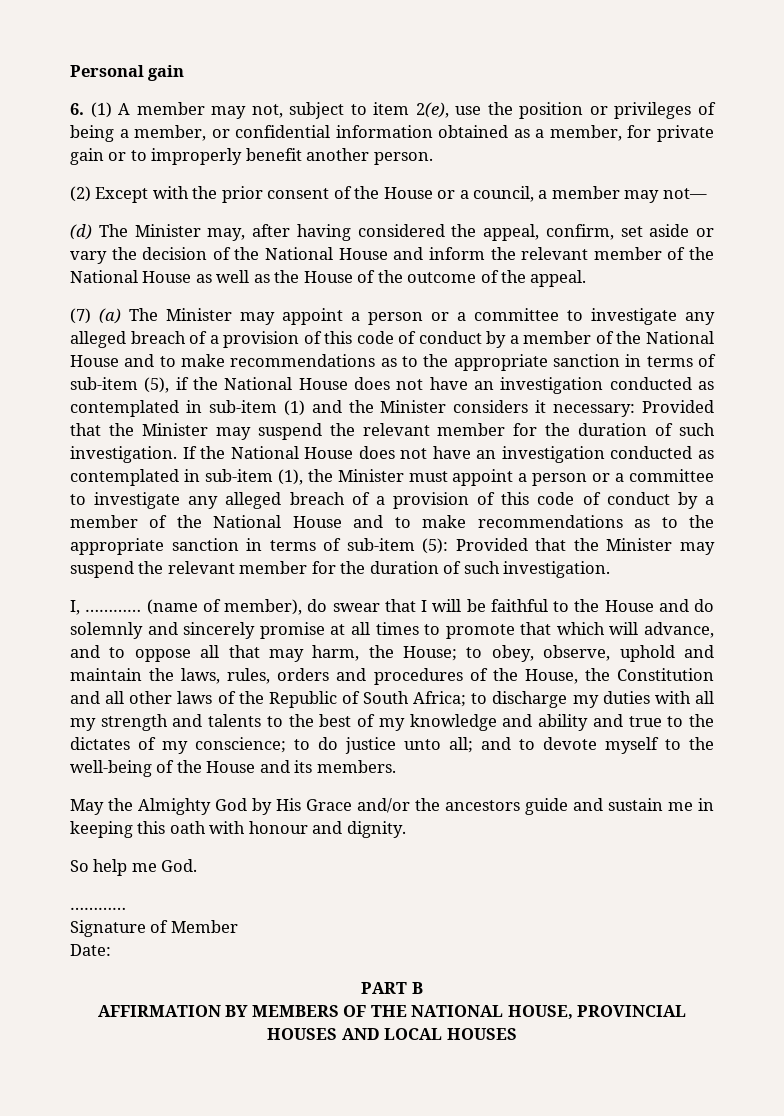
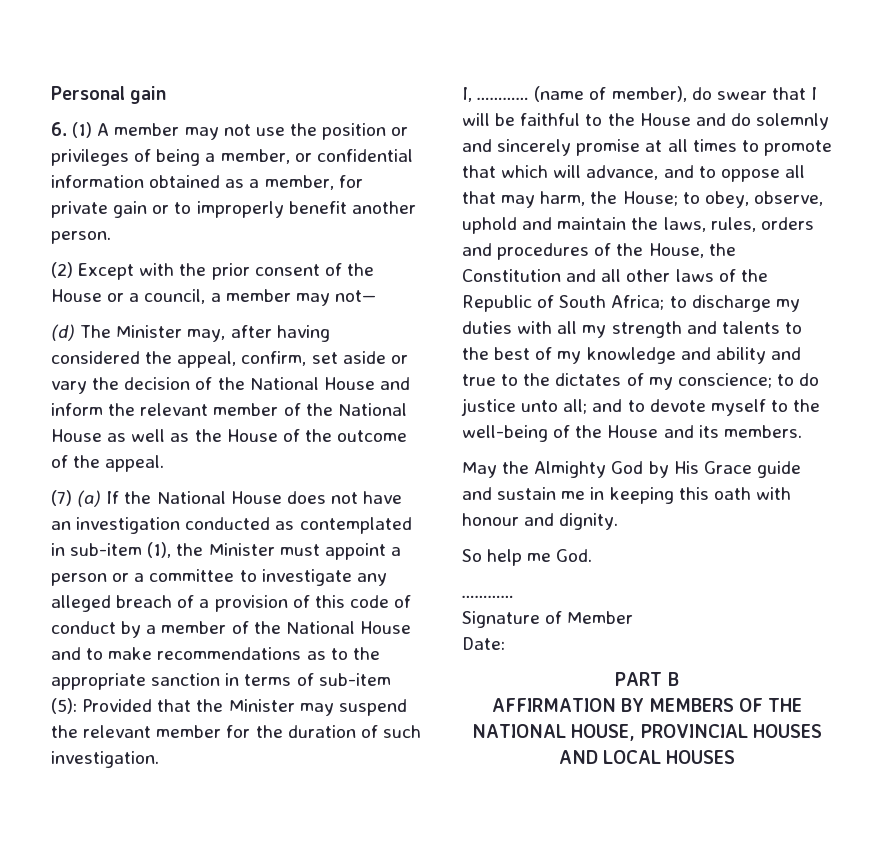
- 6. (1) A member may not, subject to item 2(e), use the position or privileges of being a member, or confidential information obtained as a member, for private gain or to improperly benefit another person.
+ 6. (1) A member may not use the position or privileges of being a member, or confidential information obtained as a member, for private gain or to improperly benefit another person.
- (7) (a) The Minister may appoint a person or a committee to investigate any alleged breach of a provision of this code of conduct by a member of the National House and to make recommendations as to the appropriate sanction in terms of sub-item (5), if the National House does not have an investigation conducted as contemplated in sub-item (1) and the Minister considers it necessary: Provided that the Minister may suspend the relevant member for the duration of such investigation. If the National House does not have an investigation conducted as contemplated in sub-item (1), the Minister must appoint a person or a committee to investigate any alleged breach of a provision of this code of conduct by a member of the National House and to make recommendations as to the appropriate sanction in terms of sub-item (5):
+ (7) (a) If the National House does not have an investigation conducted as contemplated in sub-item (1), the Minister must appoint a person or a committee to investigate any alleged breach of a provision of this code of conduct by a member of the National House and to make recommendations as to the appropriate sanction in terms of sub-item (5):
- May the Almighty God by His Grace and/or the ancestors guide and sustain me in keeping this oath with honour and dignity.
+ May the Almighty God by His Grace guide and sustain me in keeping this oath with honour and dignity.

